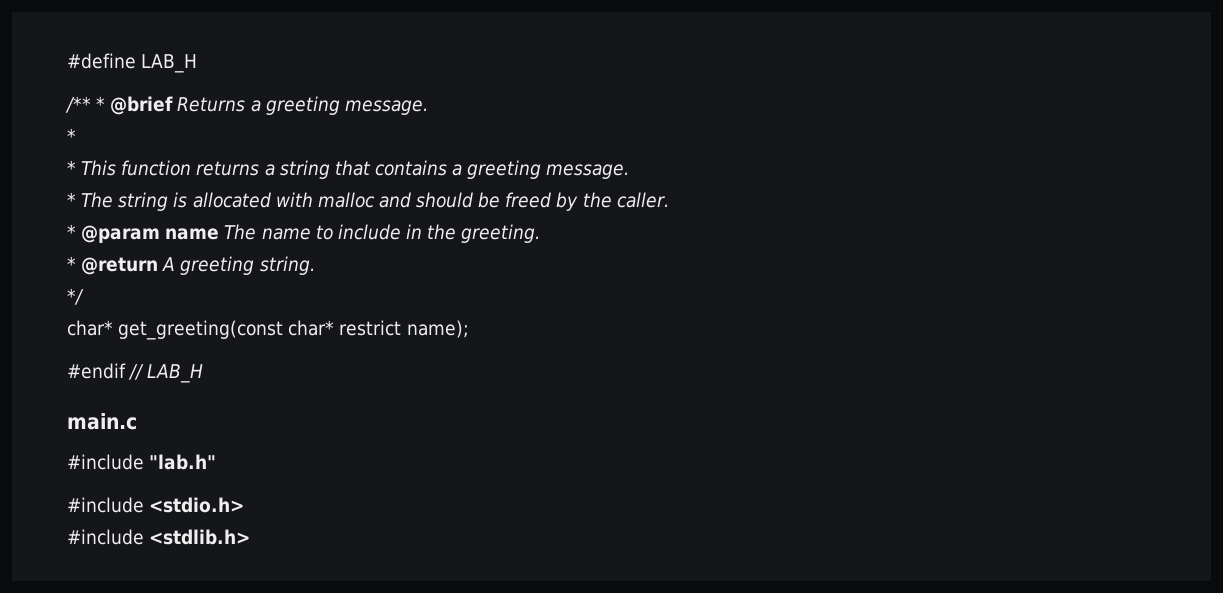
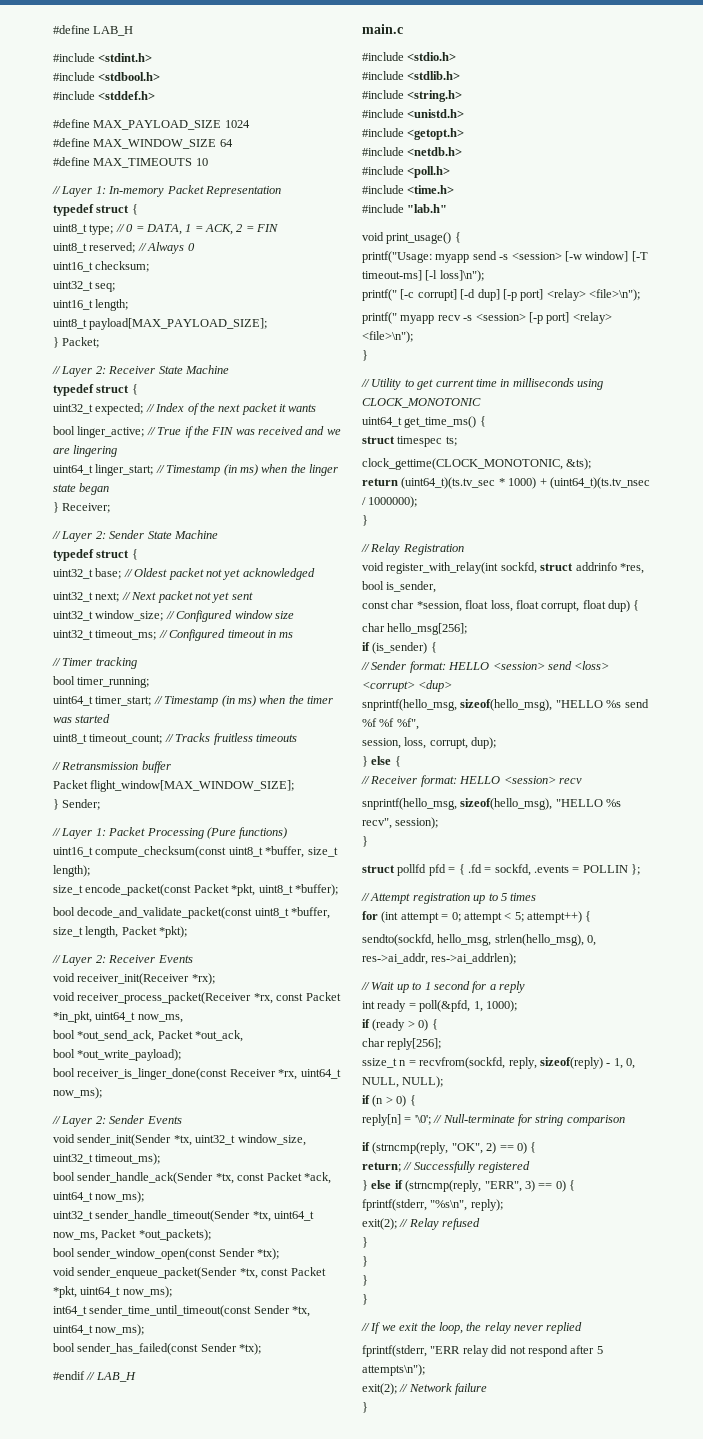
- /** * @brief Returns a greeting message.
- *
- * This function returns a string that contains a greeting message.
- * The string is allocated with malloc and should be freed by the caller.
- * @param name The name to include in the greeting.
- * @return A greeting string.
- */
- char* get_greeting(const char* restrict name);
+ #include <stdint.h>
+ #include <stdbool.h>
+ #include <stddef.h>
+ #define MAX_PAYLOAD_SIZE 1024
+ #define MAX_WINDOW_SIZE 64
+ #define MAX_TIMEOUTS 10
+ // Layer 1: In-memory Packet Representation
+ typedef struct {
+ uint8_t type; // 0 = DATA, 1 = ACK, 2 = FIN
+ uint8_t reserved; // Always 0
+ uint16_t checksum;
+ uint32_t seq;
+ uint16_t length;
+ uint8_t payload[MAX_PAYLOAD_SIZE];
+ } Packet;
+ // Layer 2: Receiver State Machine
+ typedef struct {
+ uint32_t expected; // Index of the next packet it wants
+ bool linger_active; // True if the FIN was received and we are lingering
+ uint64_t linger_start; // Timestamp (in ms) when the linger state began
+ } Receiver;
+ // Layer 2: Sender State Machine
+ typedef struct {
+ uint32_t base; // Oldest packet not yet acknowledged
+ uint32_t next; // Next packet not yet sent
+ uint32_t window_size; // Configured window size
+ uint32_t timeout_ms; // Configured timeout in ms
+ // Timer tracking
+ bool timer_running;
+ uint64_t timer_start; // Timestamp (in ms) when the timer was started
+ uint8_t timeout_count; // Tracks fruitless timeouts
+ // Retransmission buffer
+ Packet flight_window[MAX_WINDOW_SIZE];
+ } Sender;
+ // Layer 1: Packet Processing (Pure functions)
+ uint16_t compute_checksum(const uint8_t *buffer, size_t length);
+ size_t encode_packet(const Packet *pkt, uint8_t *buffer);
+ bool decode_and_validate_packet(const uint8_t *buffer, size_t length, Packet *pkt);
+ // Layer 2: Receiver Events
+ void receiver_init(Receiver *rx);
+ void receiver_process_packet(Receiver *rx, const Packet *in_pkt, uint64_t now_ms,
+ bool *out_send_ack, Packet *out_ack,
+ bool *out_write_payload);
+ bool receiver_is_linger_done(const Receiver *rx, uint64_t now_ms);
+ // Layer 2: Sender Events
+ void sender_init(Sender *tx, uint32_t window_size, uint32_t timeout_ms);
+ bool sender_handle_ack(Sender *tx, const Packet *ack, uint64_t now_ms);
+ uint32_t sender_handle_timeout(Sender *tx, uint64_t now_ms, Packet *out_packets);
+ bool sender_window_open(const Sender *tx);
+ void sender_enqueue_packet(Sender *tx, const Packet *pkt, uint64_t now_ms);
+ int64_t sender_time_until_timeout(const Sender *tx, uint64_t now_ms);
+ bool sender_has_failed(const Sender *tx);
- #include "lab.h"
+ #include <string.h>
+ #include <unistd.h>
+ #include <getopt.h>
+ #include <netdb.h>
+ #include <poll.h>
+ #include <time.h>
+ #include "lab.h"
+ void print_usage() {
+ printf("Usage: myapp send -s <session> [-w window] [-T timeout-ms] [-l loss]\n");
+ printf(" [-c corrupt] [-d dup] [-p port] <relay> <file>\n");
+ printf(" myapp recv -s <session> [-p port] <relay> <file>\n");
+ }
+ // Utility to get current time in milliseconds using CLOCK_MONOTONIC
+ uint64_t get_time_ms() {
+ struct timespec ts;
+ clock_gettime(CLOCK_MONOTONIC, &ts);
+ return (uint64_t)(ts.tv_sec * 1000) + (uint64_t)(ts.tv_nsec / 1000000);
+ }
+ // Relay Registration
+ void register_with_relay(int sockfd, struct addrinfo *res, bool is_sender,
+ const char *session, float loss, float corrupt, float dup) {
+ char hello_msg[256];
+ if (is_sender) {
+ // Sender format: HELLO <session> send <loss> <corrupt> <dup>
+ snprintf(hello_msg, sizeof(hello_msg), "HELLO %s send %f %f %f",
+ session, loss, corrupt, dup);
+ } else {
+ // Receiver format: HELLO <session> recv
+ snprintf(hello_msg, sizeof(hello_msg), "HELLO %s recv", session);
+ }
+ struct pollfd pfd = { .fd = sockfd, .events = POLLIN };
+ // Attempt registration up to 5 times
+ for (int attempt = 0; attempt < 5; attempt++) {
+ sendto(sockfd, hello_msg, strlen(hello_msg), 0, res->ai_addr, res->ai_addrlen);
+ // Wait up to 1 second for a reply
+ int ready = poll(&pfd, 1, 1000);
+ if (ready > 0) {
+ char reply[256];
+ ssize_t n = recvfrom(sockfd, reply, sizeof(reply) - 1, 0, NULL, NULL);
+ if (n > 0) {
+ reply[n] = '\0'; // Null-terminate for string comparison
+ if (strncmp(reply, "OK", 2) == 0) {
+ return; // Successfully registered
+ } else if (strncmp(reply, "ERR", 3) == 0) {
+ fprintf(stderr, "%s\n", reply);
+ exit(2); // Relay refused
+ }
+ }
+ }
+ }
+ // If we exit the loop, the relay never replied
+ fprintf(stderr, "ERR relay did not respond after 5 attempts\n");
+ exit(2); // Network failure
+ }

